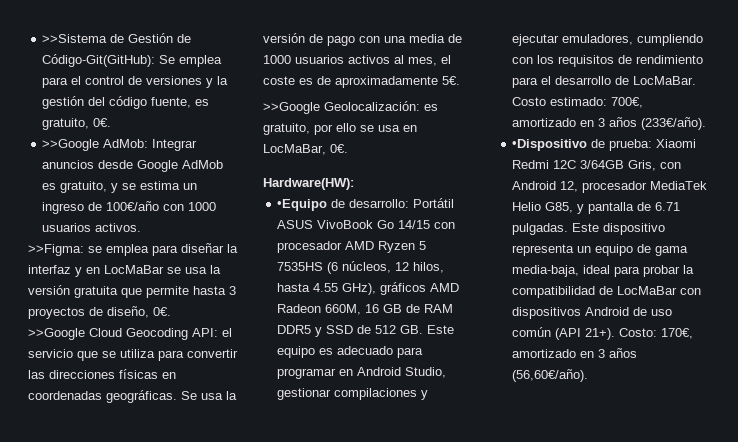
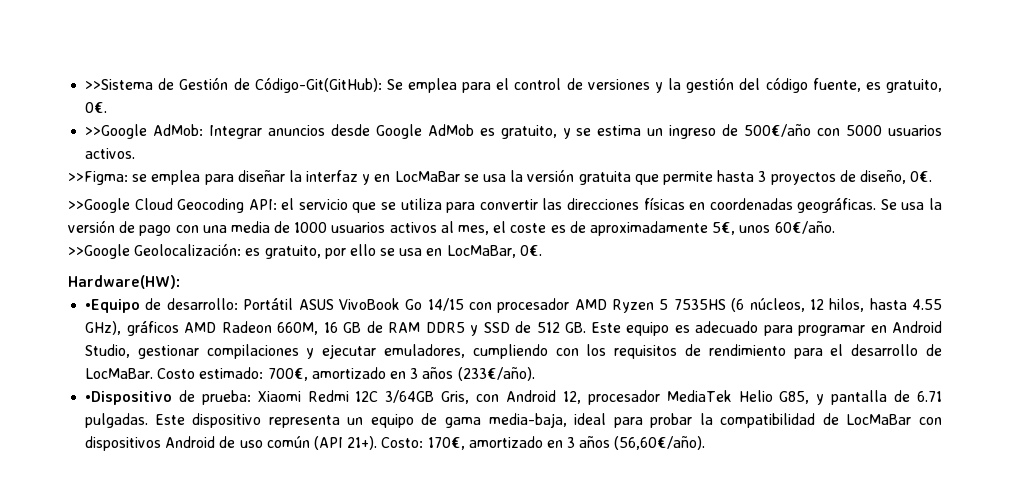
- >>Google AdMob: Integrar anuncios desde Google AdMob es gratuito, y se estima un ingreso de 100€/año con 1000 usuarios activos.
+ >>Google AdMob: Integrar anuncios desde Google AdMob es gratuito, y se estima un ingreso de 500€/año con 5000 usuarios activos.
- Se usa la versión de pago con una media de 1000 usuarios activos al mes, el coste es de aproximadamente 5€.
+ Se usa la versión de pago con una media de 1000 usuarios activos al mes, el coste es de aproximadamente 5€, unos 60€/año.

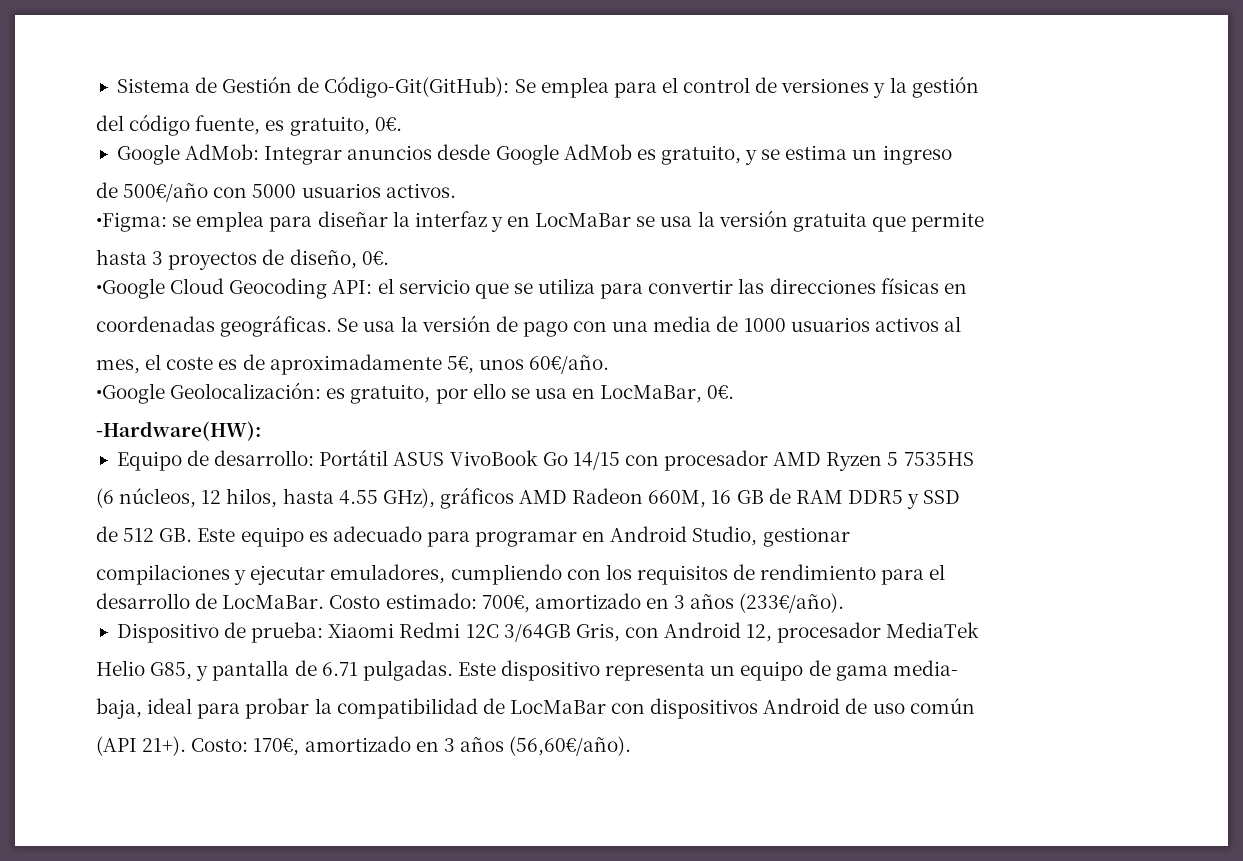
- >>Sistema de Gestión de Código-Git(GitHub): Se emplea para el control de versiones y la gestión del código fuente, es gratuito, 0€.
+ Sistema de Gestión de Código-Git(GitHub): Se emplea para el control de versiones y la gestión
+ del código fuente, es gratuito, 0€.
- >>Google AdMob: Integrar anuncios desde Google AdMob es gratuito, y se estima un ingreso de 500€/año con 5000 usuarios activos.
+ Google AdMob: Integrar anuncios desde Google AdMob es gratuito, y se estima un ingreso
+ de 500€/año con 5000 usuarios activos.
- >>Figma: se emplea para diseñar la interfaz y en LocMaBar se usa la versión gratuita que permite hasta 3 proyectos de diseño, 0€.
+ •Figma: se emplea para diseñar la interfaz y en LocMaBar se usa la versión gratuita que permite
+ hasta 3 proyectos de diseño, 0€.
- >>Google Cloud Geocoding API: el servicio que se utiliza para convertir las direcciones físicas en coordenadas geográficas.
+ •Google Cloud Geocoding API: el servicio que se utiliza para convertir las direcciones físicas en
+ coordenadas geográficas.
- Se usa la versión de pago con una media de 1000 usuarios activos al mes, el coste es de aproximadamente 5€, unos 60€/año.
+ Se usa la versión de pago con una media de 1000 usuarios activos al
+ mes, el coste es de aproximadamente 5€, unos 60€/año.
- >>Google Geolocalización: es gratuito, por ello se usa en LocMaBar, 0€.
+ •Google Geolocalización: es gratuito, por ello se usa en LocMaBar, 0€.
- Hardware(HW):
- •Equipo de desarrollo: Portátil ASUS VivoBook Go 14/15 con procesador AMD Ryzen 5 7535HS (6 núcleos, 12 hilos, hasta 4.55 GHz), gráficos AMD Radeon 660M, 16 GB de RAM DDR5 y SSD de 512 GB. Este equipo es adecuado para programar en Android Studio, gestionar compilaciones y ejecutar emuladores, cumpliendo con los requisitos de rendimiento para el desarrollo de LocMaBar.
+ -Hardware(HW):
+ Equipo de desarrollo: Portátil ASUS VivoBook Go 14/15 con procesador AMD Ryzen 5 7535HS
+ (6 núcleos, 12 hilos, hasta 4.55 GHz), gráficos AMD Radeon 660M, 16 GB de RAM DDR5 y SSD
+ de 512 GB. Este equipo es adecuado para programar en Android Studio, gestionar
+ compilaciones y ejecutar emuladores, cumpliendo con los requisitos de rendimiento para el
+ desarrollo de LocMaBar.
- •Dispositivo de prueba: Xiaomi Redmi 12C 3/64GB Gris, con Android 12, procesador MediaTek Helio G85, y pantalla de 6.71 pulgadas.
+ Dispositivo de prueba: Xiaomi Redmi 12C 3/64GB Gris, con Android 12, procesador MediaTek
+ Helio G85, y pantalla de 6.71 pulgadas.
- Este dispositivo representa un equipo de gama media-baja, ideal para probar la compatibilidad de LocMaBar con dispositivos Android de uso común (API 21+).
+ Este dispositivo representa un equipo de gama media-
+ baja, ideal para probar la compatibilidad de LocMaBar con dispositivos Android de uso común
+ (API 21+).

